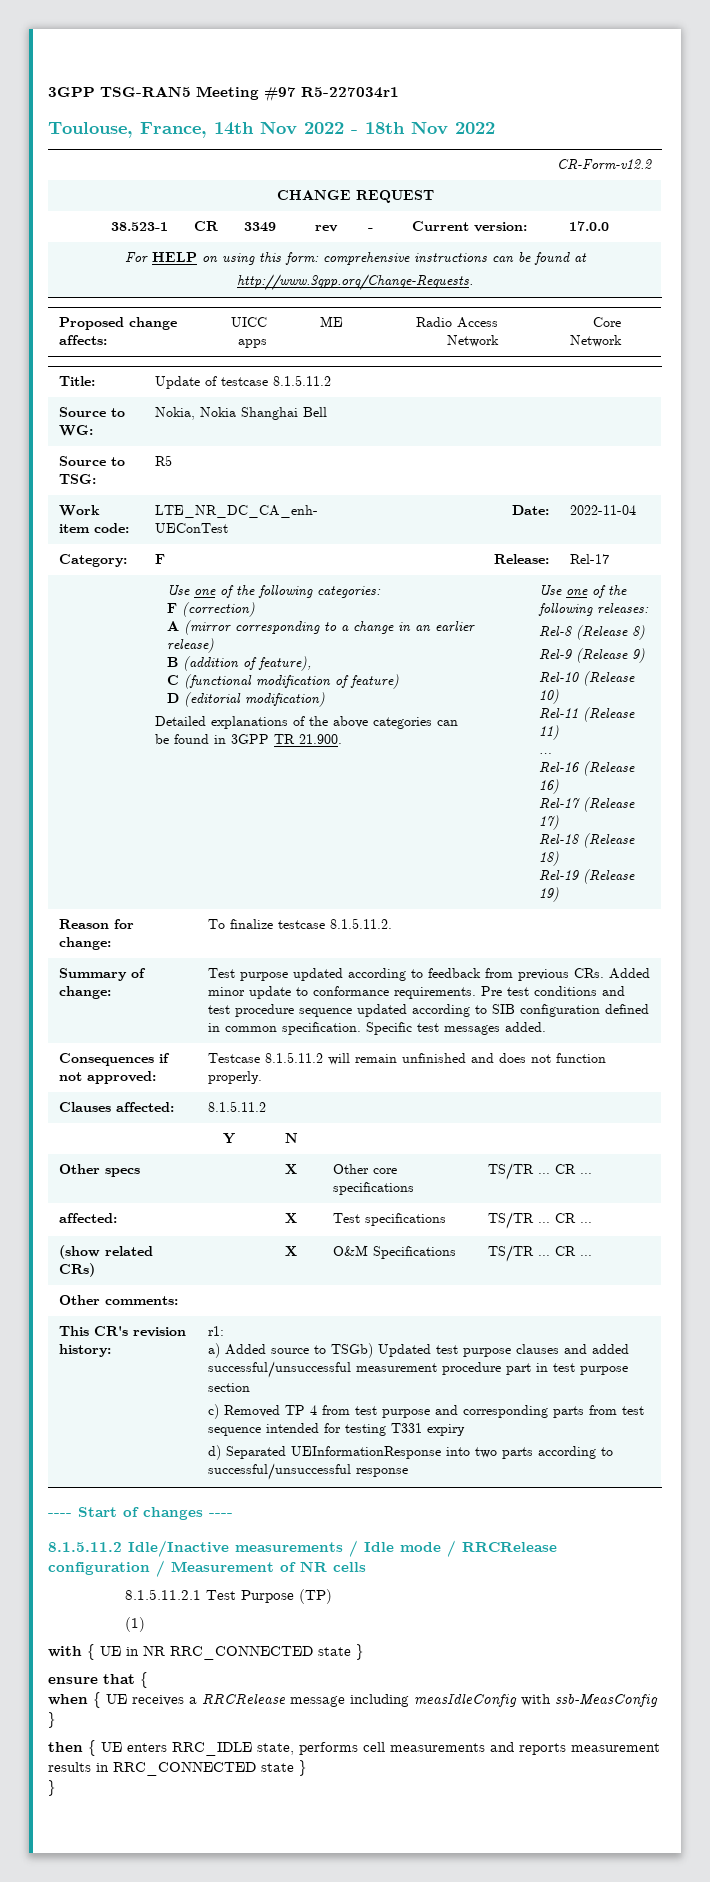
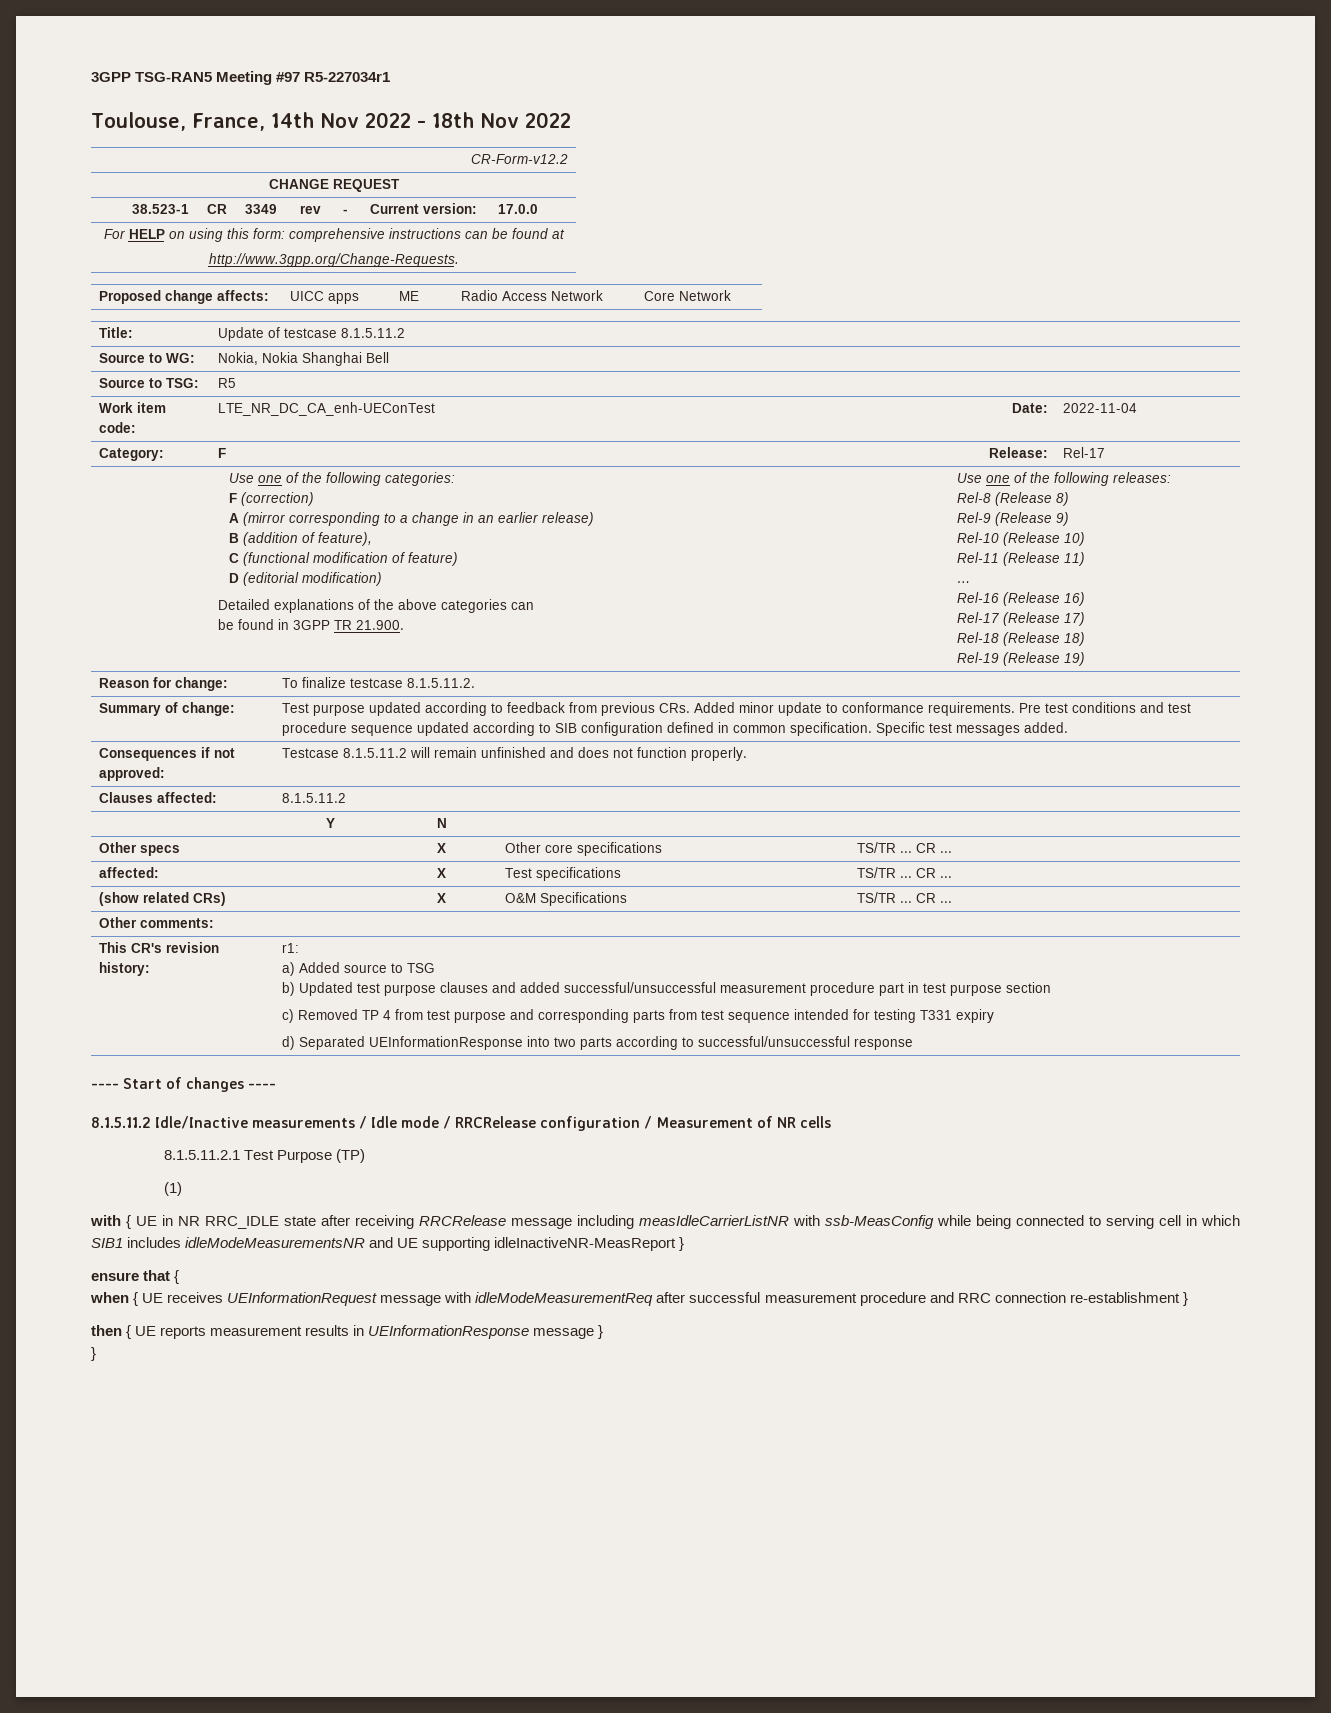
- a) Added source to TSGb) Updated test purpose clauses and added successful/unsuccessful measurement procedure part in test purpose section
+ a) Added source to TSG
+ b) Updated test purpose clauses and added successful/unsuccessful measurement procedure part in test purpose section
- with { UE in NR RRC_CONNECTED state }
+ with { UE in NR RRC_IDLE state after receiving RRCRelease message including measIdleCarrierListNR with ssb-MeasConfig while being connected to serving cell in which SIB1 includes idleModeMeasurementsNR and UE supporting idleInactiveNR-MeasReport }
- when { UE receives a RRCRelease message including measIdleConfig with ssb-MeasConfig }
- then { UE enters RRC_IDLE state, performs cell measurements and reports measurement results in RRC_CONNECTED state }
+ when { UE receives UEInformationRequest message with idleModeMeasurementReq after successful measurement procedure and RRC connection re-establishment }
+ then { UE reports measurement results in UEInformationResponse message }

